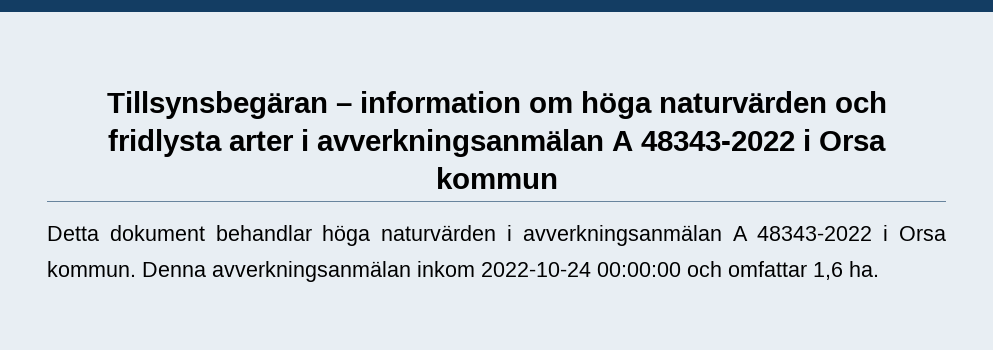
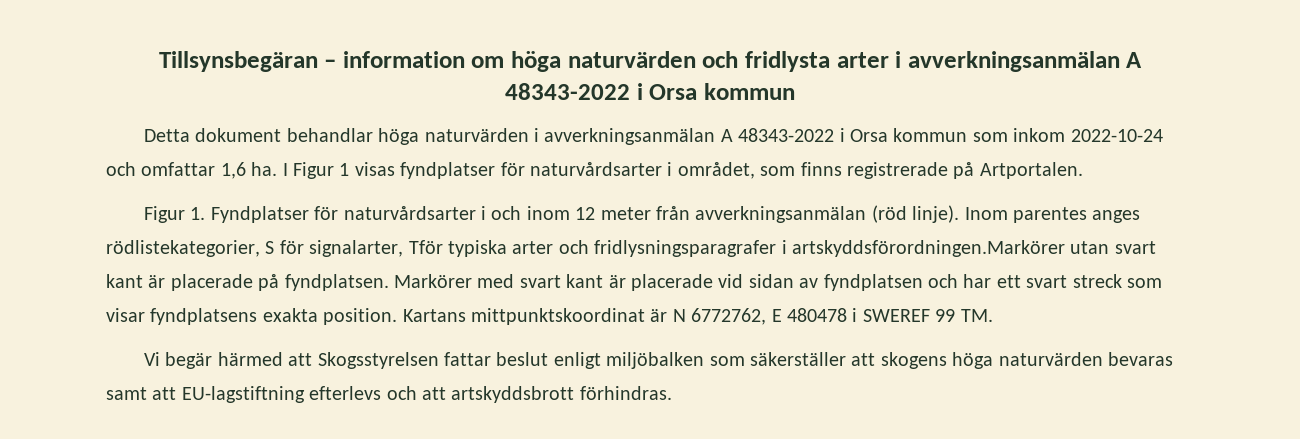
- Detta dokument behandlar höga naturvärden i avverkningsanmälan A 48343-2022 i Orsa kommun. Denna avverkningsanmälan inkom 2022-10-24 00:00:00 och omfattar 1,6 ha.
+ Detta dokument behandlar höga naturvärden i avverkningsanmälan A 48343-2022 i Orsa kommun som inkom 2022-10-24 och omfattar 1,6 ha.
+ I Figur 1 visas fyndplatser för naturvårdsarter i området, som finns registrerade på Artportalen.
+ Figur 1. Fyndplatser för naturvårdsarter i och inom 12 meter från avverkningsanmälan (röd linje). Inom parentes anges rödlistekategorier, S för signalarter, Tför typiska arter och fridlysningsparagrafer i artskyddsförordningen.Markörer utan svart kant är placerade på fyndplatsen. Markörer med svart kant är placerade vid sidan av fyndplatsen och har ett svart streck som visar fyndplatsens exakta position. Kartans mittpunktskoordinat är N 6772762, E 480478 i SWEREF 99 TM.
+ Vi begär härmed att Skogsstyrelsen fattar beslut enligt miljöbalken som säkerställer att skogens höga naturvärden bevaras samt att EU-lagstiftning efterlevs och att artskyddsbrott förhindras.

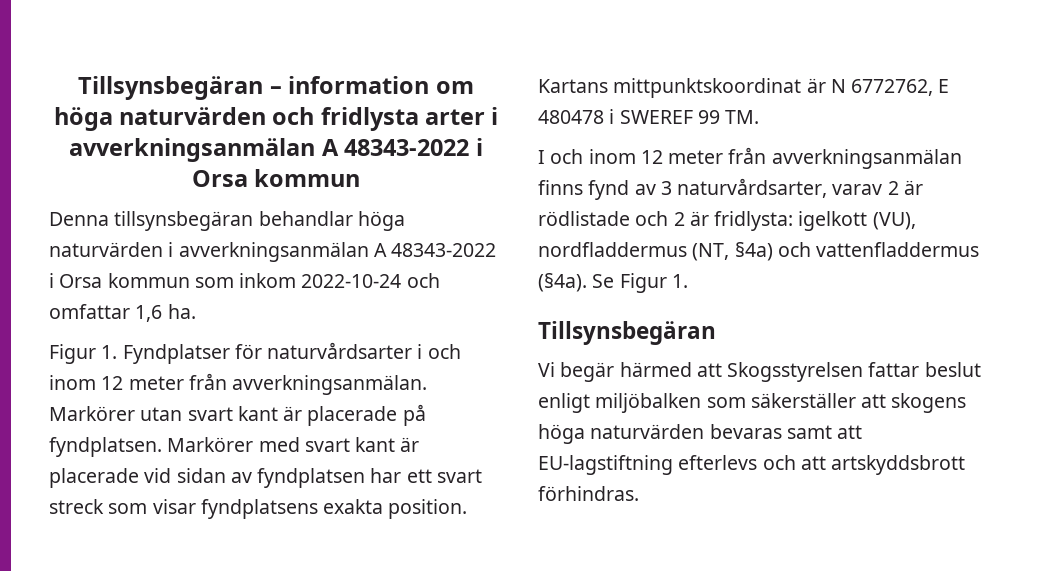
- Detta dokument behandlar höga naturvärden i avverkningsanmälan A 48343-2022 i Orsa kommun som inkom 2022-10-24 och omfattar 1,6 ha. I Figur 1 visas fyndplatser för naturvårdsarter i området, som finns registrerade på Artportalen.
+ Denna tillsynsbegäran behandlar höga naturvärden i avverkningsanmälan A 48343-2022 i Orsa kommun som inkom 2022-10-24 och omfattar 1,6 ha.
- Figur 1. Fyndplatser för naturvårdsarter i och inom 12 meter från avverkningsanmälan (röd linje). Inom parentes anges rödlistekategorier, S för signalarter, Tför typiska arter och fridlysningsparagrafer i artskyddsförordningen.Markörer utan svart kant är placerade på fyndplatsen.
+ Figur 1. Fyndplatser för naturvårdsarter i och inom 12 meter från avverkningsanmälan. Markörer utan svart kant är placerade på fyndplatsen.
- Markörer med svart kant är placerade vid sidan av fyndplatsen och har ett svart streck som visar fyndplatsens exakta position.
+ Markörer med svart kant är placerade vid sidan av fyndplatsen har ett svart streck som visar fyndplatsens exakta position.
+ I och inom 12 meter från avverkningsanmälan finns fynd av 3 naturvårdsarter, varav 2 är rödlistade och 2 är fridlysta: igelkott (VU), nordfladdermus (NT, §4a) och vattenfladdermus (§4a). Se Figur 1.
+ Tillsynsbegäran

